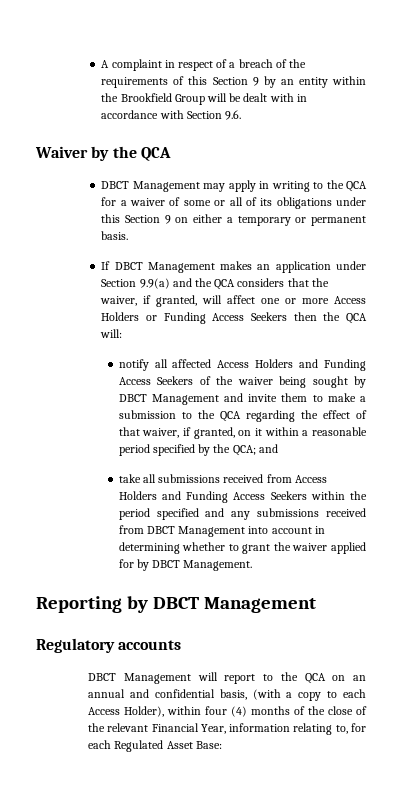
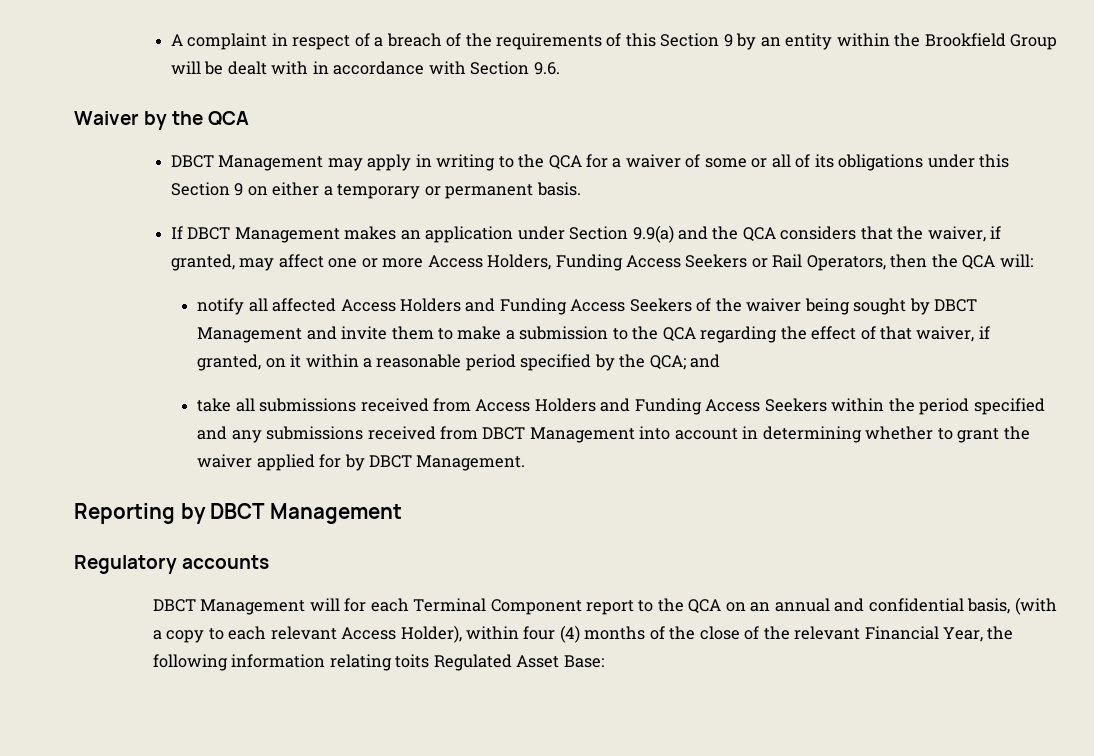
- If DBCT Management makes an application under Section 9.9(a) and the QCA considers that the waiver, if granted, will affect one or more Access Holders or Funding Access Seekers then the QCA will:
+ If DBCT Management makes an application under Section 9.9(a) and the QCA considers that the waiver, if granted, may affect one or more Access Holders, Funding Access Seekers or Rail Operators, then the QCA will:
- DBCT Management will report to the QCA on an annual and confidential basis, (with a copy to each Access Holder), within four (4) months of the close of the relevant Financial Year, information relating to, for each Regulated Asset Base:
+ DBCT Management will for each Terminal Component report to the QCA on an annual and confidential basis, (with a copy to each relevant Access Holder), within four (4) months of the close of the relevant Financial Year, the following information relating toits Regulated Asset Base:

